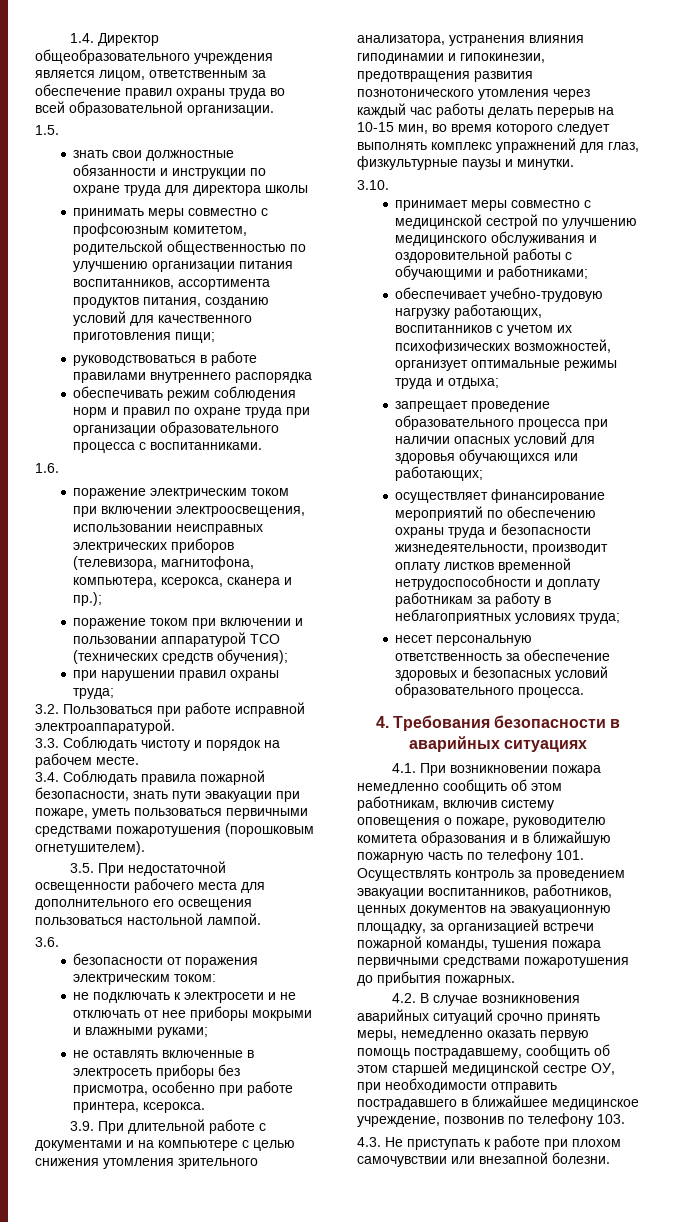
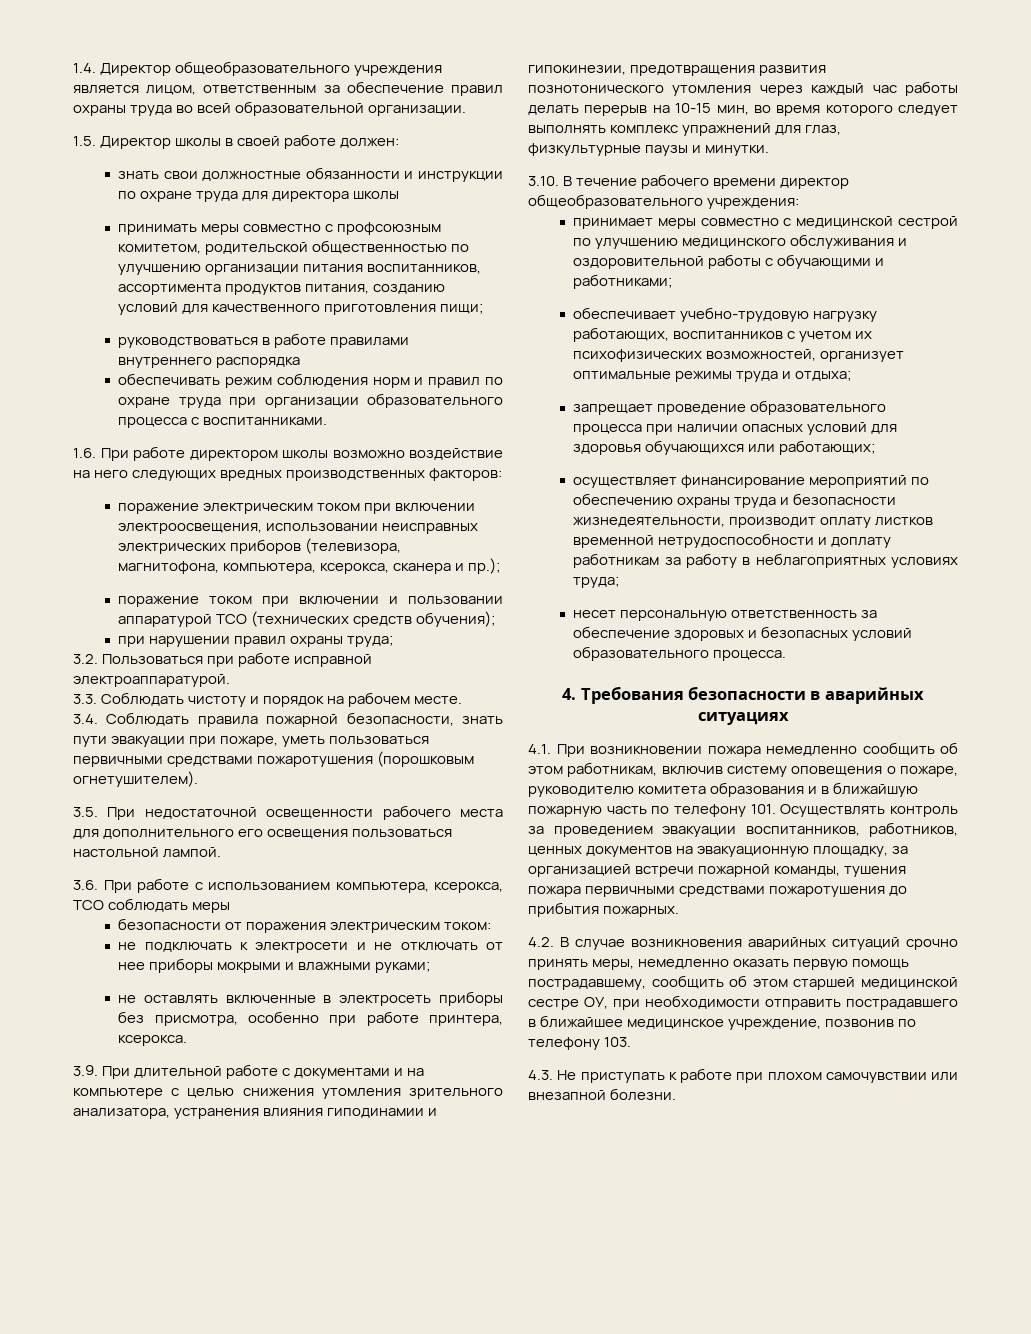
- 1.5.
+ 1.5. Директор школы в своей работе должен:
- 1.6.
+ 1.6. При работе директором школы возможно воздействие на него следующих вредных производственных факторов:
- 3.6.
+ 3.6. При работе с использованием компьютера, ксерокса, ТСО соблюдать меры
- 3.10.
+ 3.10. В течение рабочего времени директор общеобразовательного учреждения:

